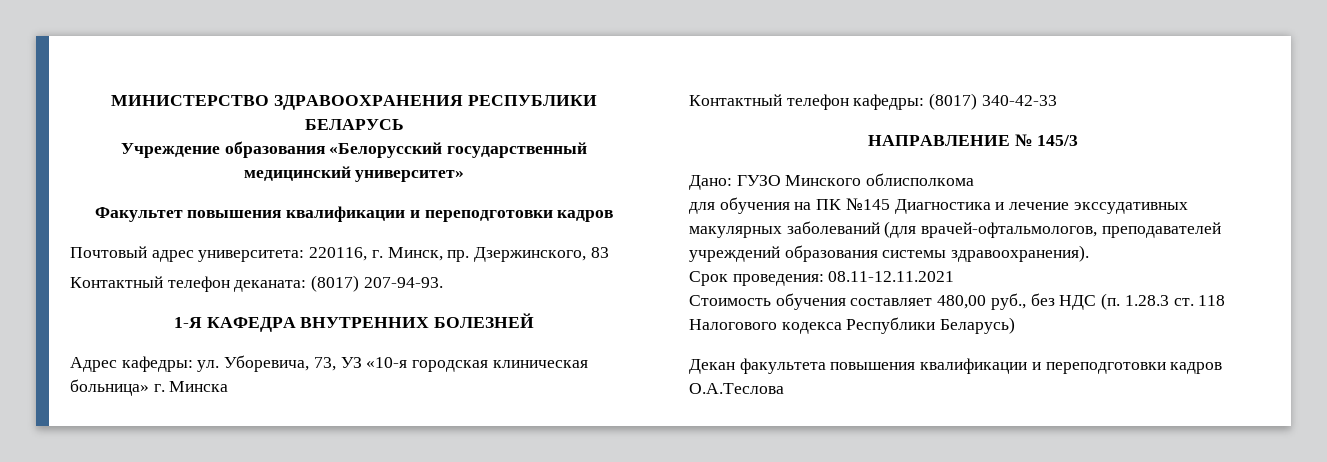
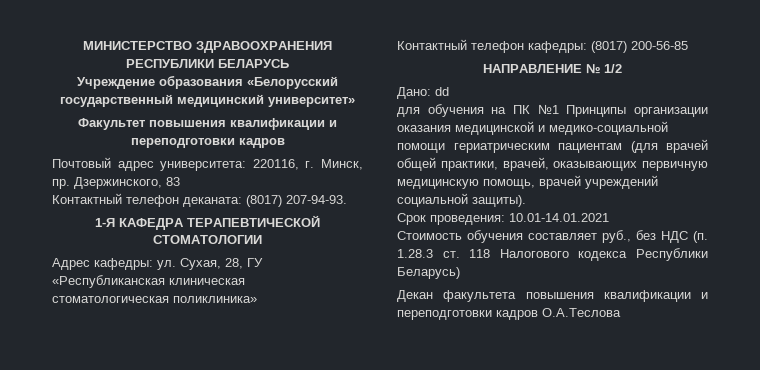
- 1-Я КАФЕДРА ВНУТРЕННИХ БОЛЕЗНЕЙ
+ 1-Я КАФЕДРА ТЕРАПЕВТИЧЕСКОЙ СТОМАТОЛОГИИ
- Адрес кафедры: ул. Уборевича, 73, УЗ «10-я городская клиническая больница» г. Минска
+ Адрес кафедры: ул. Сухая, 28, ГУ «Республиканская клиническая стоматологическая поликлиника»
- Контактный телефон кафедры: (8017) 340-42-33
+ Контактный телефон кафедры: (8017) 200-56-85
- НАПРАВЛЕНИЕ № 145/3
+ НАПРАВЛЕНИЕ № 1/2
- Дано: ГУЗО Минского облисполкома
+ Дано: dd
- для обучения на ПК №145 Диагностика и лечение экссудативных макулярных заболеваний (для врачей-офтальмологов, преподавателей учреждений образования системы здравоохранения).
+ для обучения на ПК №1 Принципы организации оказания медицинской и медико-социальной помощи гериатрическим пациентам (для врачей общей практики, врачей, оказывающих первичную медицинскую помощь, врачей учреждений социальной защиты).
- Срок проведения: 08.11-12.11.2021
+ Срок проведения: 10.01-14.01.2021
- Стоимость обучения составляет 480,00 руб., без НДС (п. 1.28.3 ст. 118 Налогового кодекса Республики Беларусь)
+ Стоимость обучения составляет руб., без НДС (п. 1.28.3 ст. 118 Налогового кодекса Республики Беларусь)

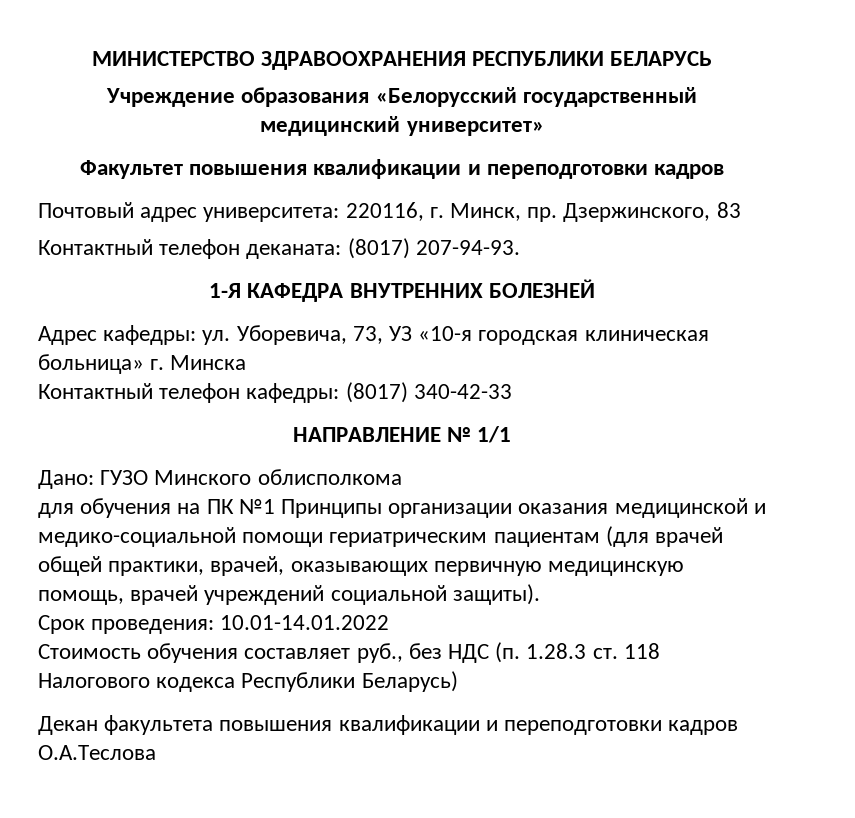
- 1-Я КАФЕДРА ТЕРАПЕВТИЧЕСКОЙ СТОМАТОЛОГИИ
+ 1-Я КАФЕДРА ВНУТРЕННИХ БОЛЕЗНЕЙ
- Адрес кафедры: ул. Сухая, 28, ГУ «Республиканская клиническая стоматологическая поликлиника»
+ Адрес кафедры: ул. Уборевича, 73, УЗ «10-я городская клиническая больница» г. Минска
- Контактный телефон кафедры: (8017) 200-56-85
+ Контактный телефон кафедры: (8017) 340-42-33
- НАПРАВЛЕНИЕ № 1/2
+ НАПРАВЛЕНИЕ № 1/1
- Дано: dd
+ Дано: ГУЗО Минского облисполкома
- Срок проведения: 10.01-14.01.2021
+ Срок проведения: 10.01-14.01.2022

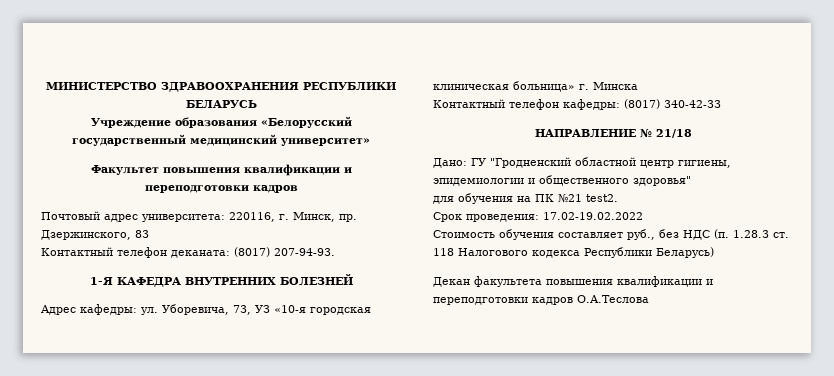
- НАПРАВЛЕНИЕ № 1/1
+ НАПРАВЛЕНИЕ № 21/18
- Дано: ГУЗО Минского облисполкома
- для обучения на ПК №1 Принципы организации оказания медицинской и медико-социальной помощи гериатрическим пациентам (для врачей общей практики, врачей, оказывающих первичную медицинскую помощь, врачей учреждений социальной защиты).
+ Дано: ГУ "Гродненский областной центр гигиены, эпидемиологии и общественного здоровья"
+ для обучения на ПК №21 test2.
- Срок проведения: 10.01-14.01.2022
+ Срок проведения: 17.02-19.02.2022

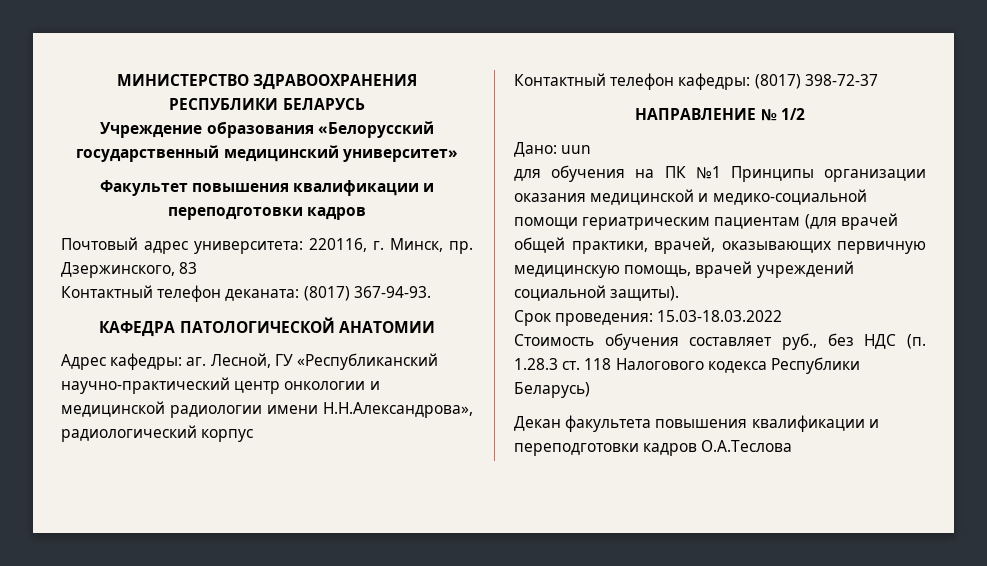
- Контактный телефон деканата: (8017) 207-94-93.
- 1-Я КАФЕДРА ВНУТРЕННИХ БОЛЕЗНЕЙ
- Адрес кафедры: ул. Уборевича, 73, УЗ «10-я городская клиническая больница» г. Минска
+ Контактный телефон деканата: (8017) 367-94-93.
+ КАФЕДРА ПАТОЛОГИЧЕСКОЙ АНАТОМИИ
+ Адрес кафедры: аг. Лесной, ГУ «Республиканский научно-практический центр онкологии и медицинской радиологии имени Н.Н.Александрова», радиологический корпус
- Контактный телефон кафедры: (8017) 340-42-33
+ Контактный телефон кафедры: (8017) 398-72-37
- НАПРАВЛЕНИЕ № 21/18
+ НАПРАВЛЕНИЕ № 1/2
- Дано: ГУ "Гродненский областной центр гигиены, эпидемиологии и общественного здоровья"
- для обучения на ПК №21 test2.
+ Дано: uun
+ для обучения на ПК №1 Принципы организации оказания медицинской и медико-социальной помощи гериатрическим пациентам (для врачей общей практики, врачей, оказывающих первичную медицинскую помощь, врачей учреждений социальной защиты).
- Срок проведения: 17.02-19.02.2022
+ Срок проведения: 15.03-18.03.2022

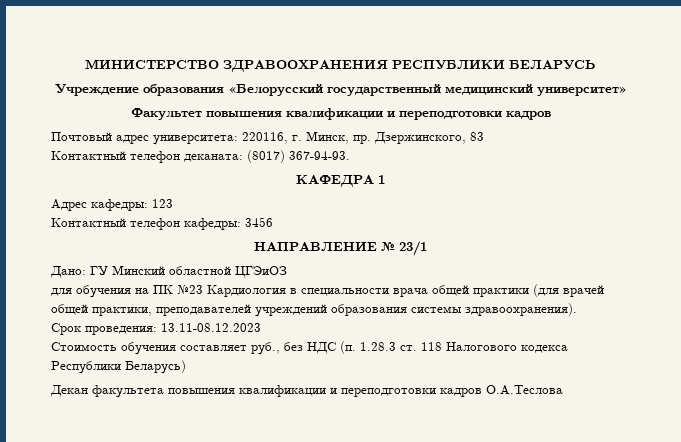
- КАФЕДРА ПАТОЛОГИЧЕСКОЙ АНАТОМИИ
+ КАФЕДРА 1
- Адрес кафедры: аг. Лесной, ГУ «Республиканский научно-практический центр онкологии и медицинской радиологии имени Н.Н.Александрова», радиологический корпус
+ Адрес кафедры: 123
- Контактный телефон кафедры: (8017) 398-72-37
+ Контактный телефон кафедры: 3456
- НАПРАВЛЕНИЕ № 1/2
+ НАПРАВЛЕНИЕ № 23/1
- Дано: uun
+ Дано: ГУ Минский областной ЦГЭиОЗ
- для обучения на ПК №1 Принципы организации оказания медицинской и медико-социальной помощи гериатрическим пациентам (для врачей общей практики, врачей, оказывающих первичную медицинскую помощь, врачей учреждений социальной защиты).
+ для обучения на ПК №23 Кардиология в специальности врача общей практики (для врачей общей практики, преподавателей учреждений образования системы здравоохранения).
- Срок проведения: 15.03-18.03.2022
+ Срок проведения: 13.11-08.12.2023

